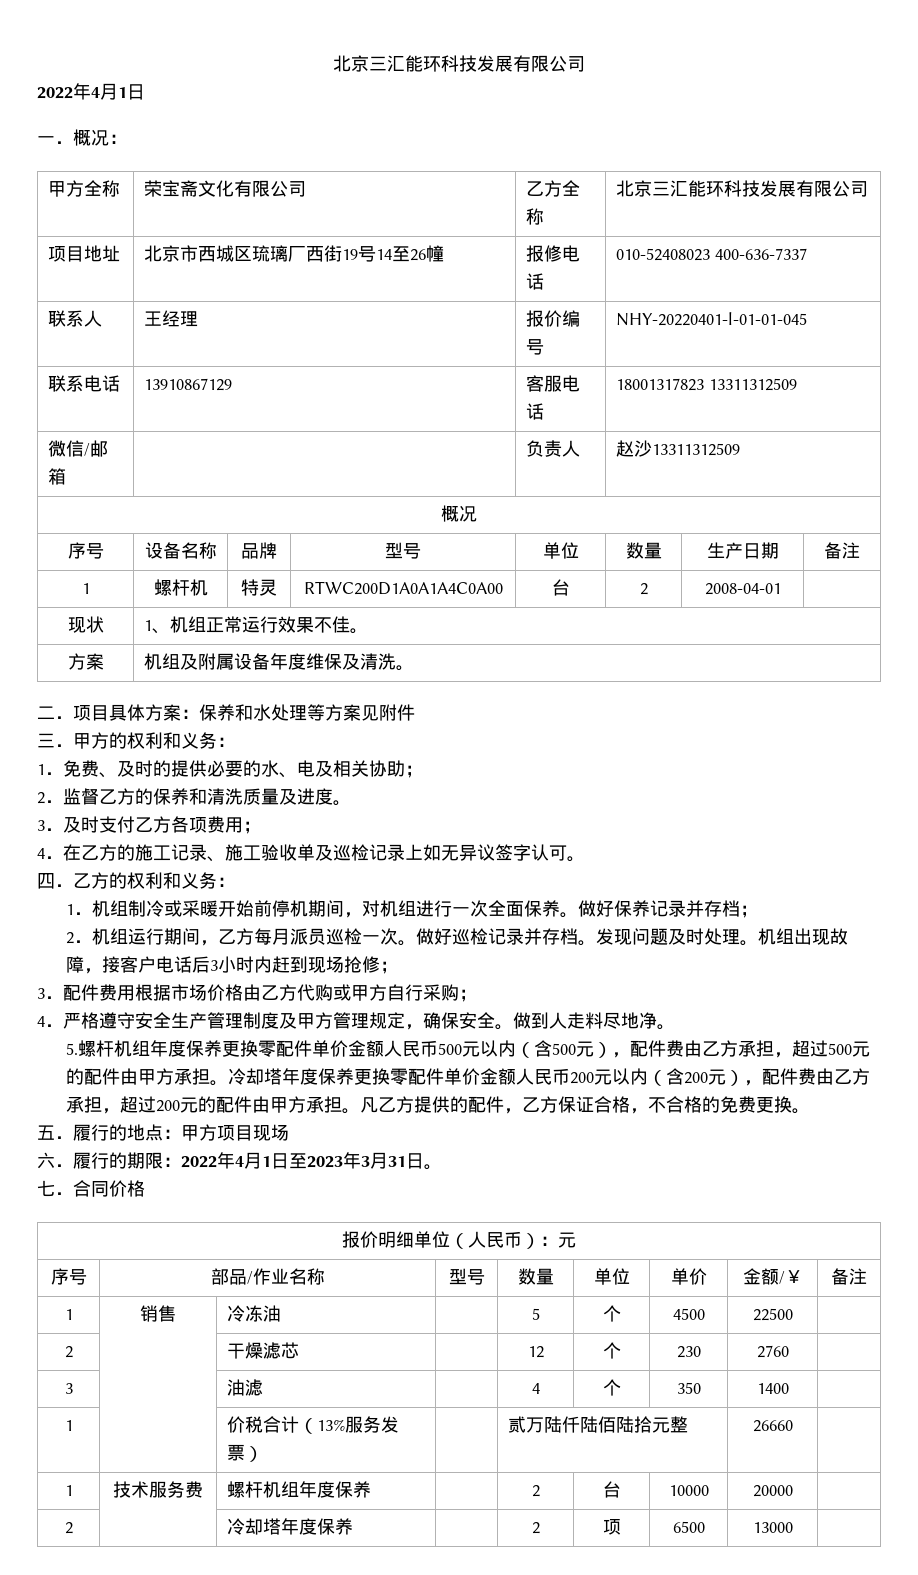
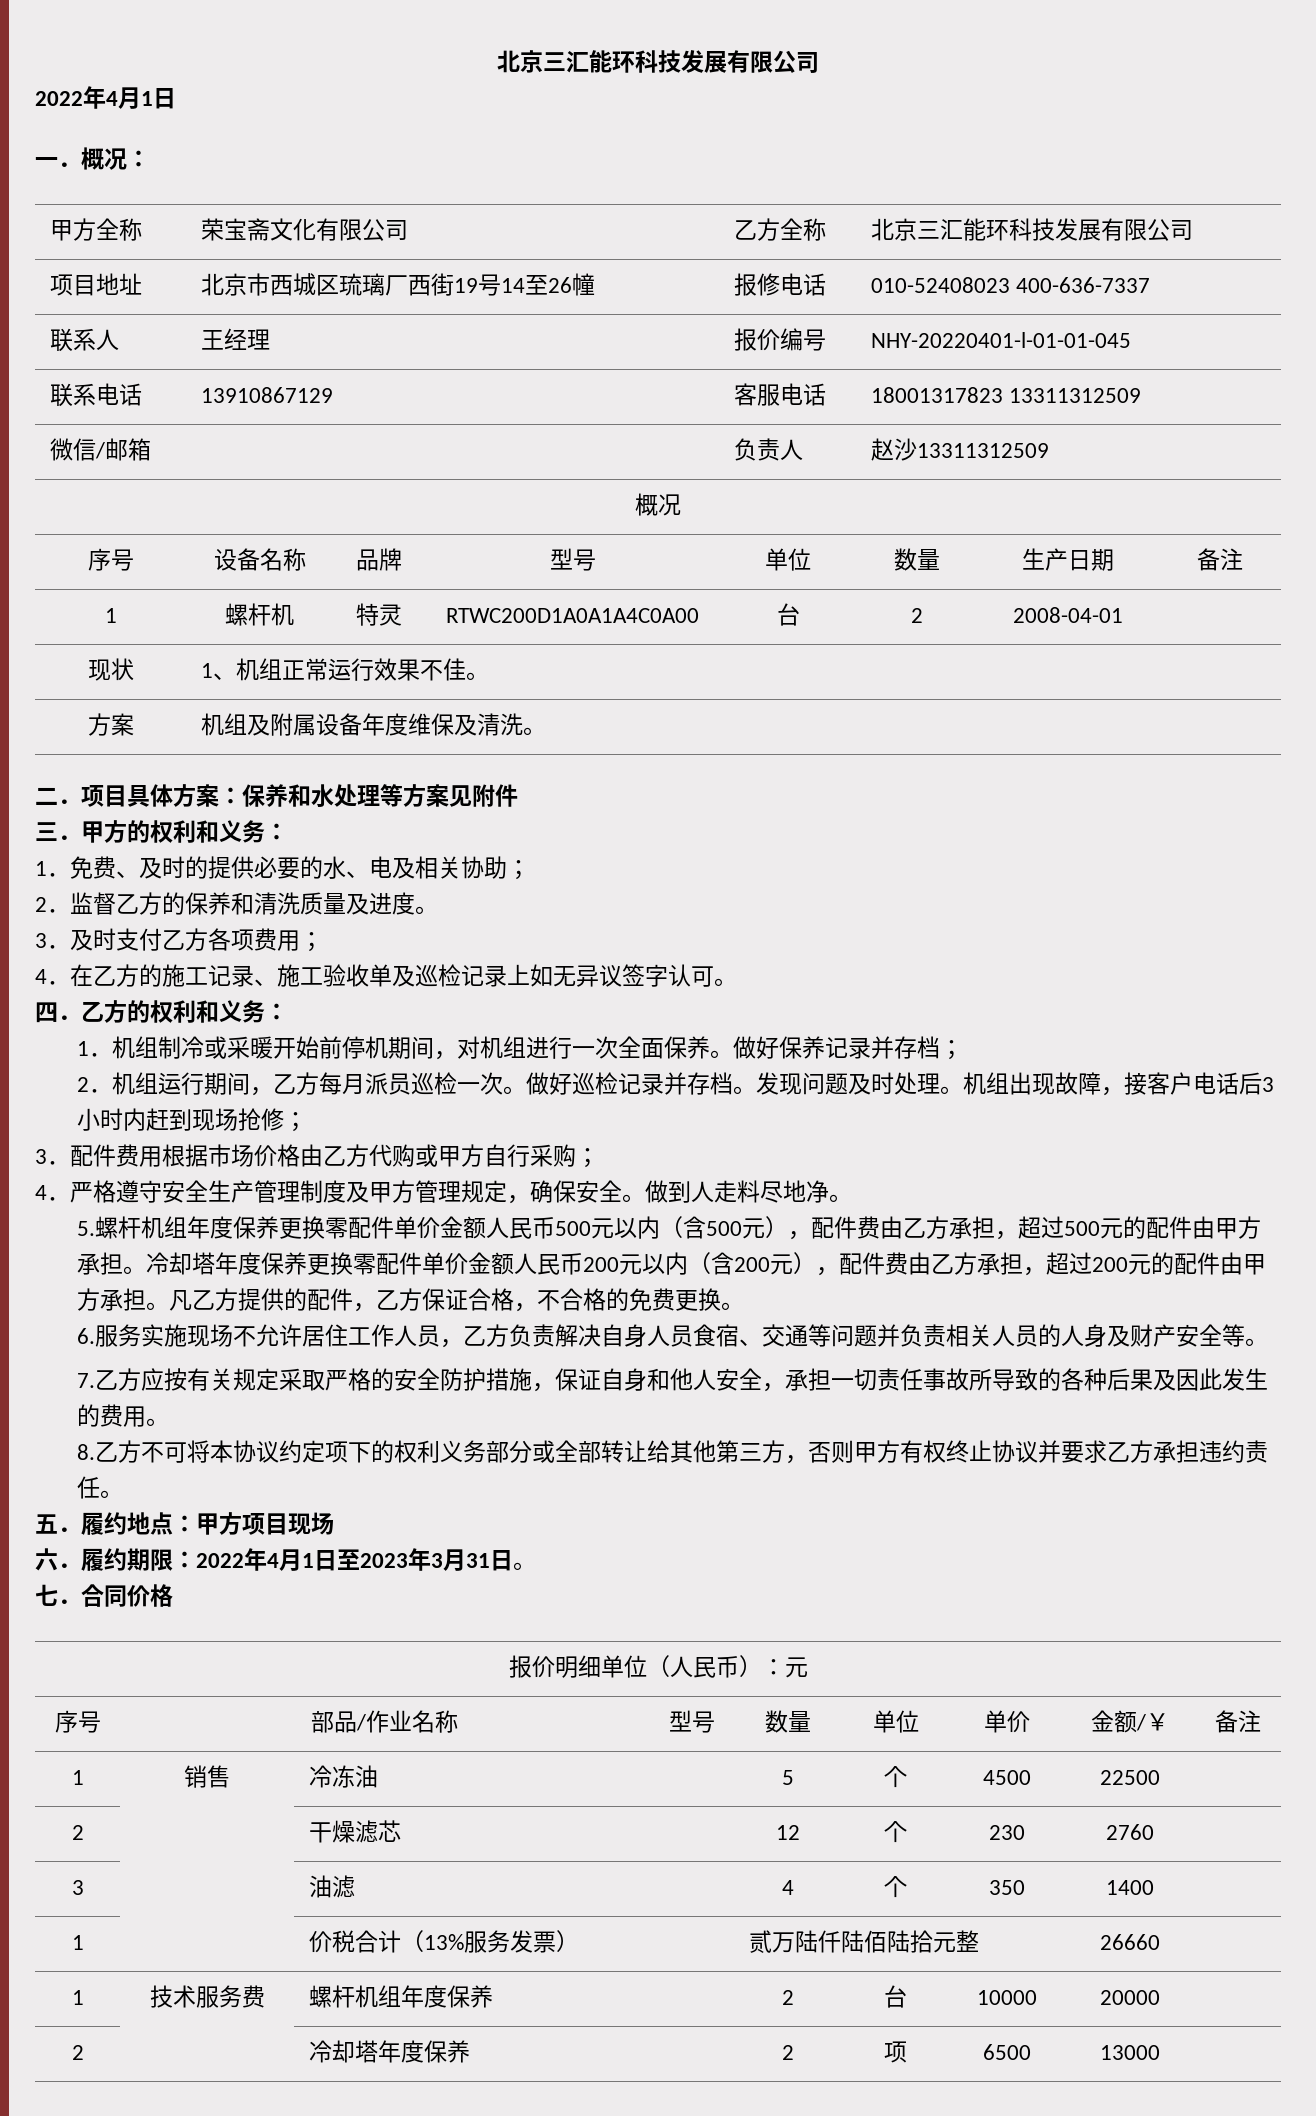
+ 6.服务实施现场不允许居住工作人员，乙方负责解决自身人员食宿、交通等问题并负责相关人员的人身及财产安全等。
+ 7.乙方应按有关规定采取严格的安全防护措施，保证自身和他人安全，承担一切责任事故所导致的各种后果及因此发生的费用。
+ 8.乙方不可将本协议约定项下的权利义务部分或全部转让给其他第三方，否则甲方有权终止协议并要求乙方承担违约责任。
- 五．履行的地点：甲方项目现场
+ 五．履约地点：甲方项目现场
- 六．履行的期限：2022年4月1日至2023年3月31日。
+ 六．履约期限：2022年4月1日至2023年3月31日。

